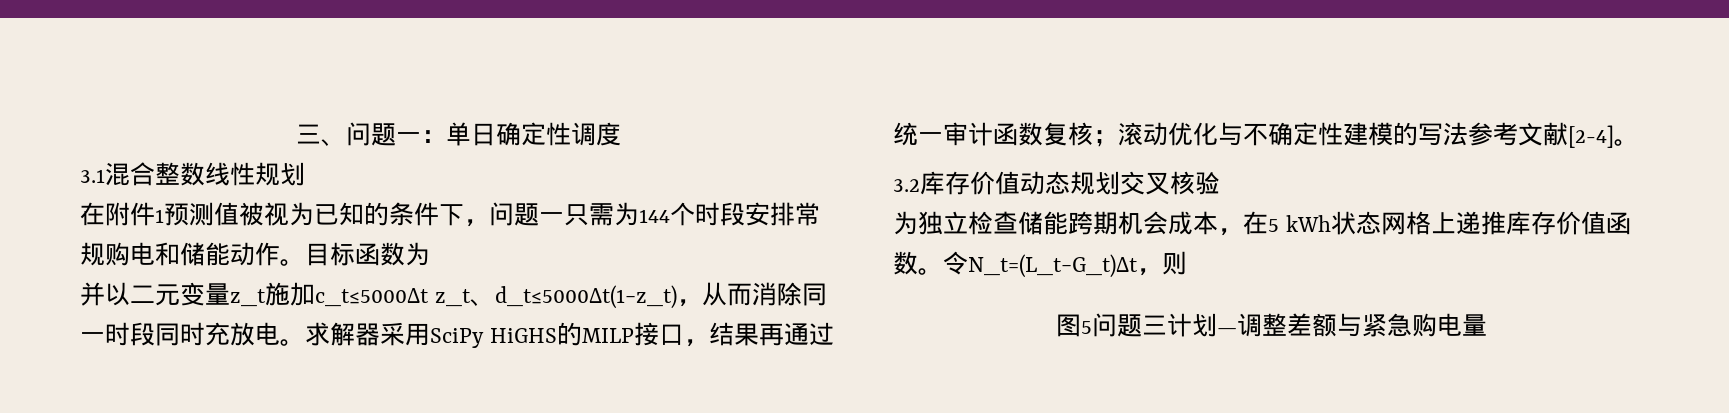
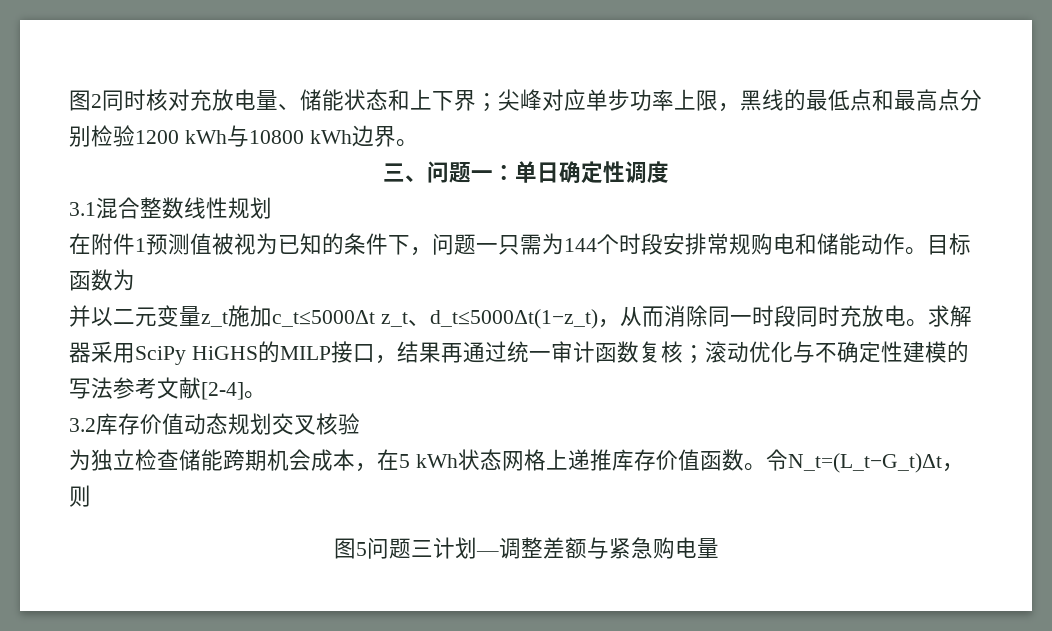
+ 图2同时核对充放电量、储能状态和上下界；尖峰对应单步功率上限，黑线的最低点和最高点分别检验1200 kWh与10800 kWh边界。

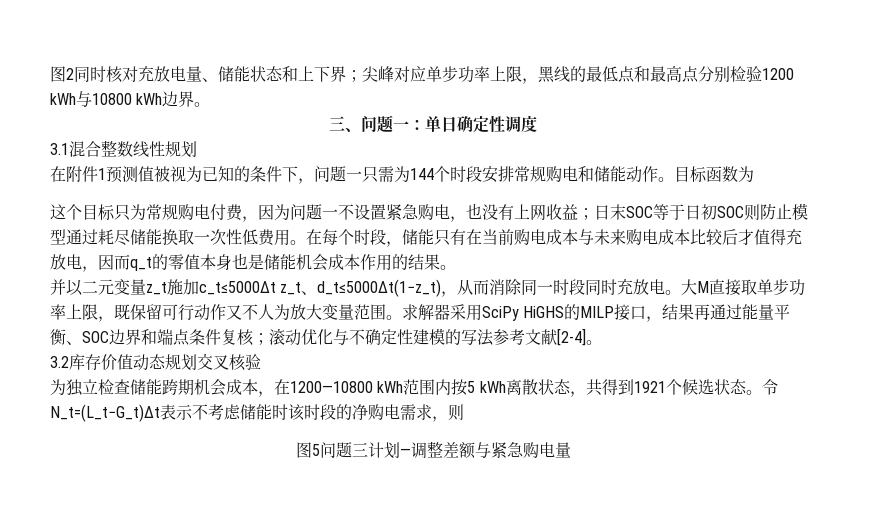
+ 这个目标只为常规购电付费，因为问题一不设置紧急购电，也没有上网收益；日末SOC等于日初SOC则防止模型通过耗尽储能换取一次性低费用。在每个时段，储能只有在当前购电成本与未来购电成本比较后才值得充放电，因而q_t的零值本身也是储能机会成本作用的结果。
+ 大M直接取单步功率上限，既保留可行动作又不人为放大变量范围。
- 求解器采用SciPy HiGHS的MILP接口，结果再通过统一审计函数复核；滚动优化与不确定性建模的写法参考文献[2-4]。
+ 求解器采用SciPy HiGHS的MILP接口，结果再通过能量平衡、SOC边界和端点条件复核；滚动优化与不确定性建模的写法参考文献[2-4]。
- 为独立检查储能跨期机会成本，在5 kWh状态网格上递推库存价值函数。令N_t=(L_t−G_t)Δt，则
+ 为独立检查储能跨期机会成本，在1200—10800 kWh范围内按5 kWh离散状态，共得到1921个候选状态。令N_t=(L_t−G_t)Δt表示不考虑储能时该时段的净购电需求，则

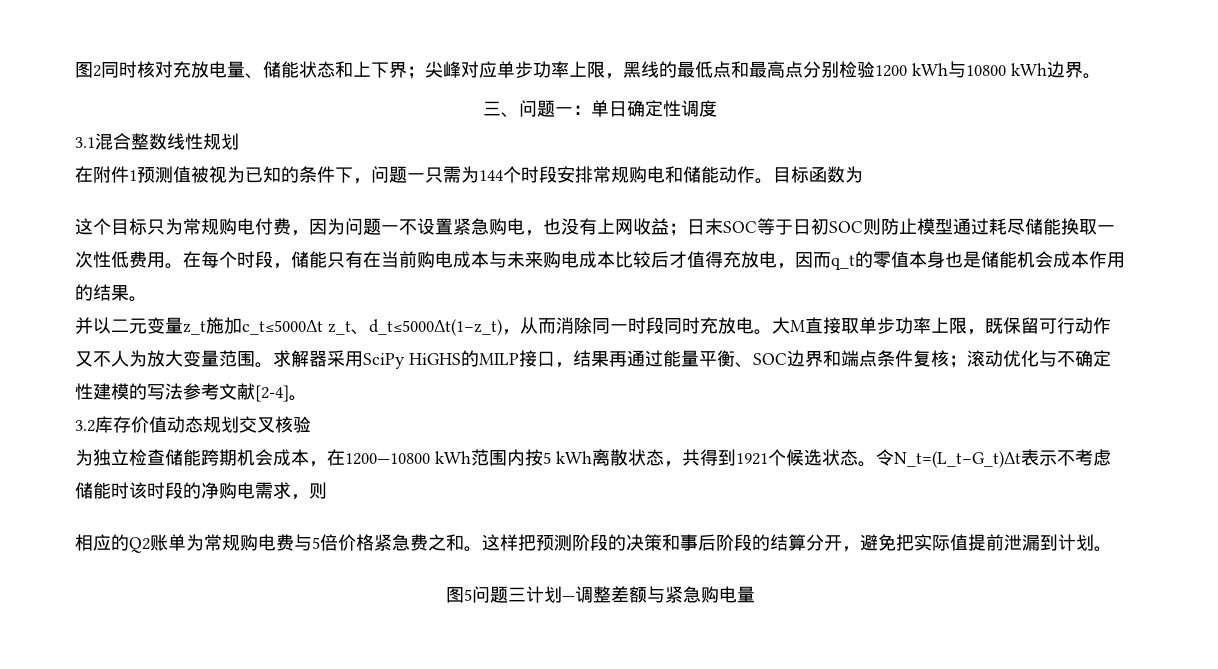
+ 相应的Q2账单为常规购电费与5倍价格紧急费之和。这样把预测阶段的决策和事后阶段的结算分开，避免把实际值提前泄漏到计划。

